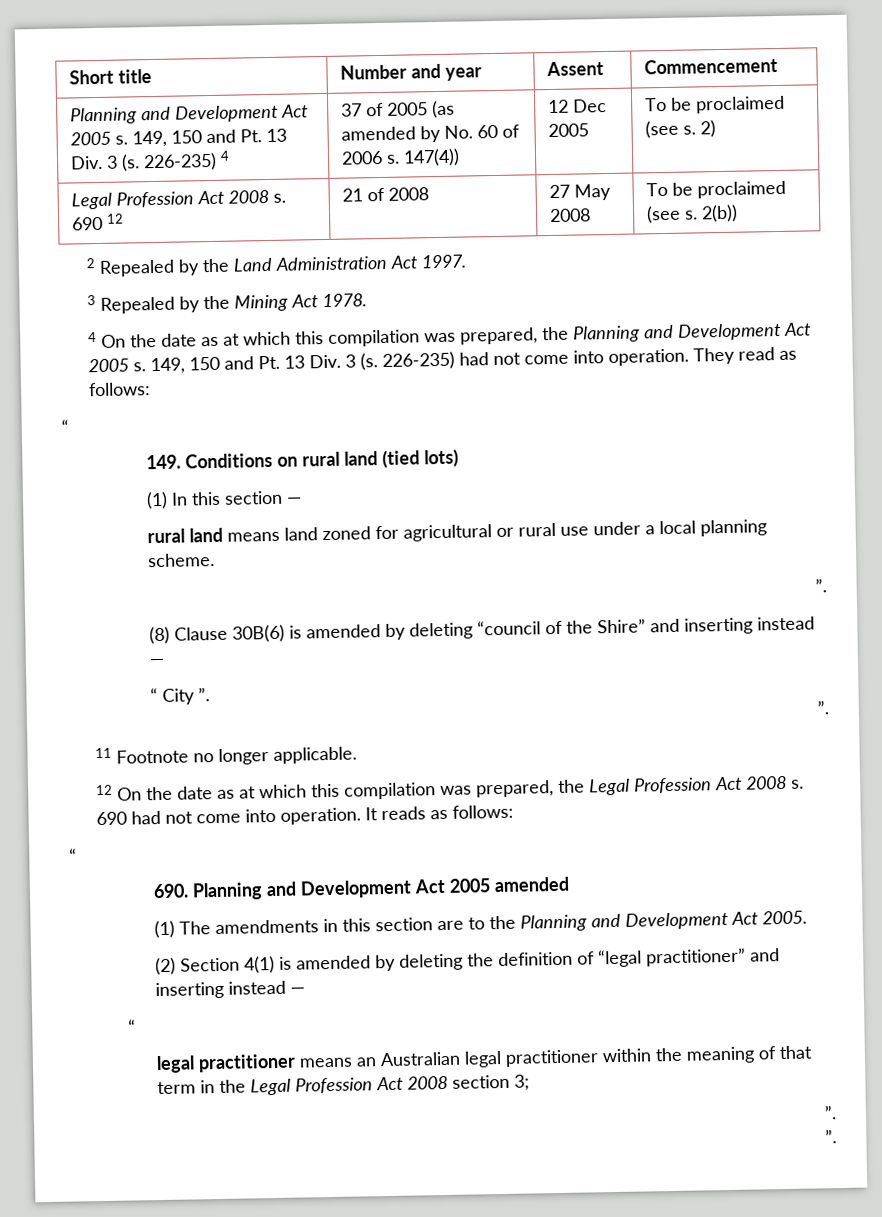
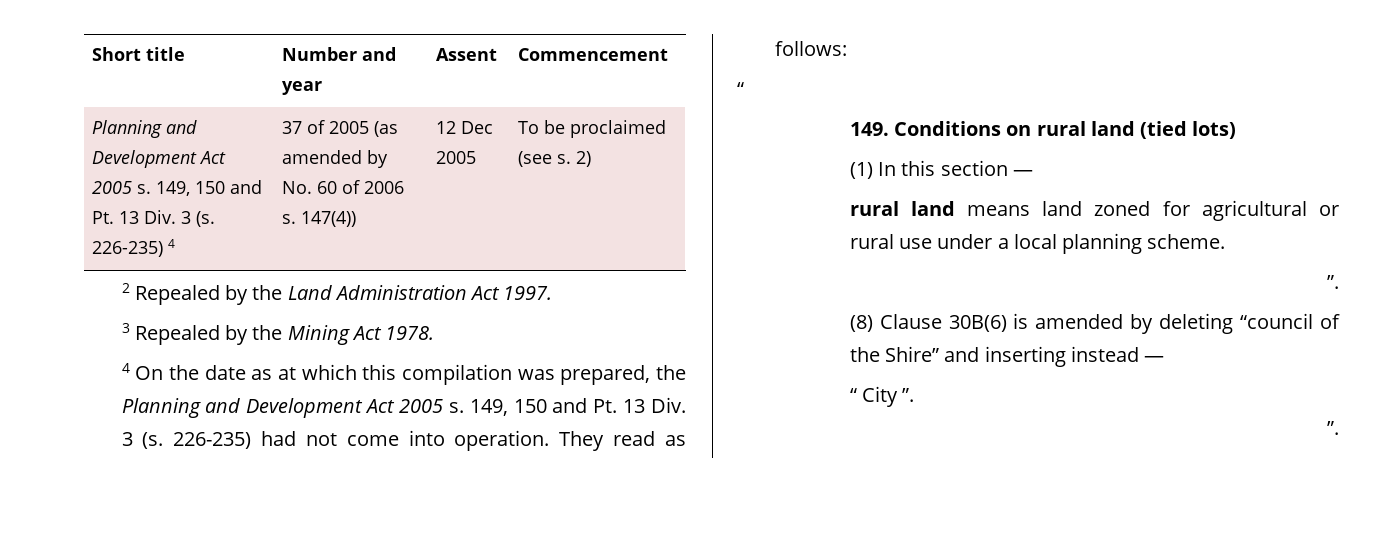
- Legal Profession Act 2008 s. 690 12 | 21 of 2008 | 27 May 2008 | To be proclaimed (see s. 2(b))
- 11 Footnote no longer applicable.
- 12 On the date as at which this compilation was prepared, the Legal Profession Act 2008 s. 690 had not come into operation. It reads as follows:
- “
- 690. Planning and Development Act 2005 amended
- (1) The amendments in this section are to the Planning and Development Act 2005.
- (2) Section 4(1) is amended by deleting the definition of “legal practitioner” and inserting instead —
- “
- legal practitioner means an Australian legal practitioner within the meaning of that term in the Legal Profession Act 2008 section 3;
- ”.
- ”.

